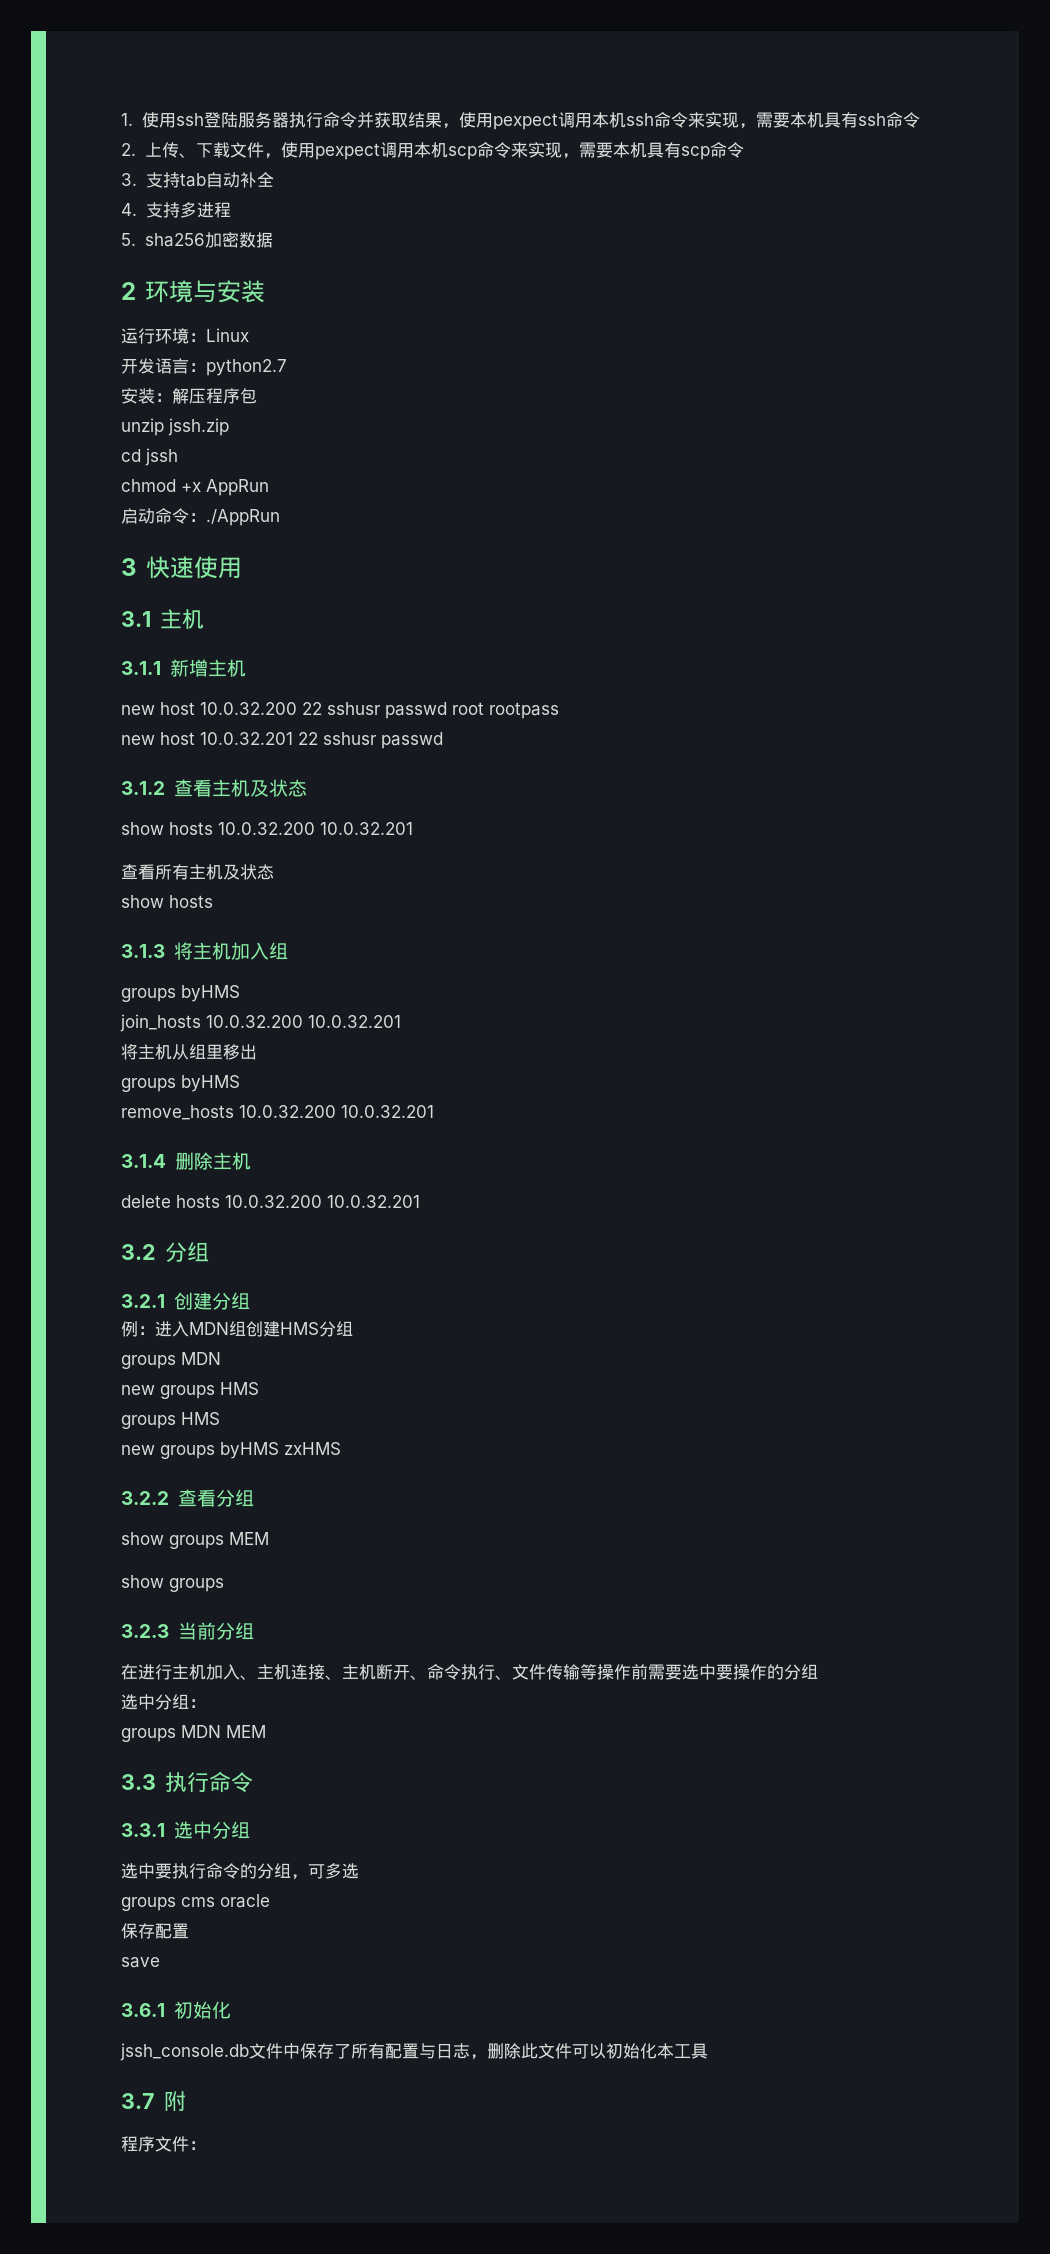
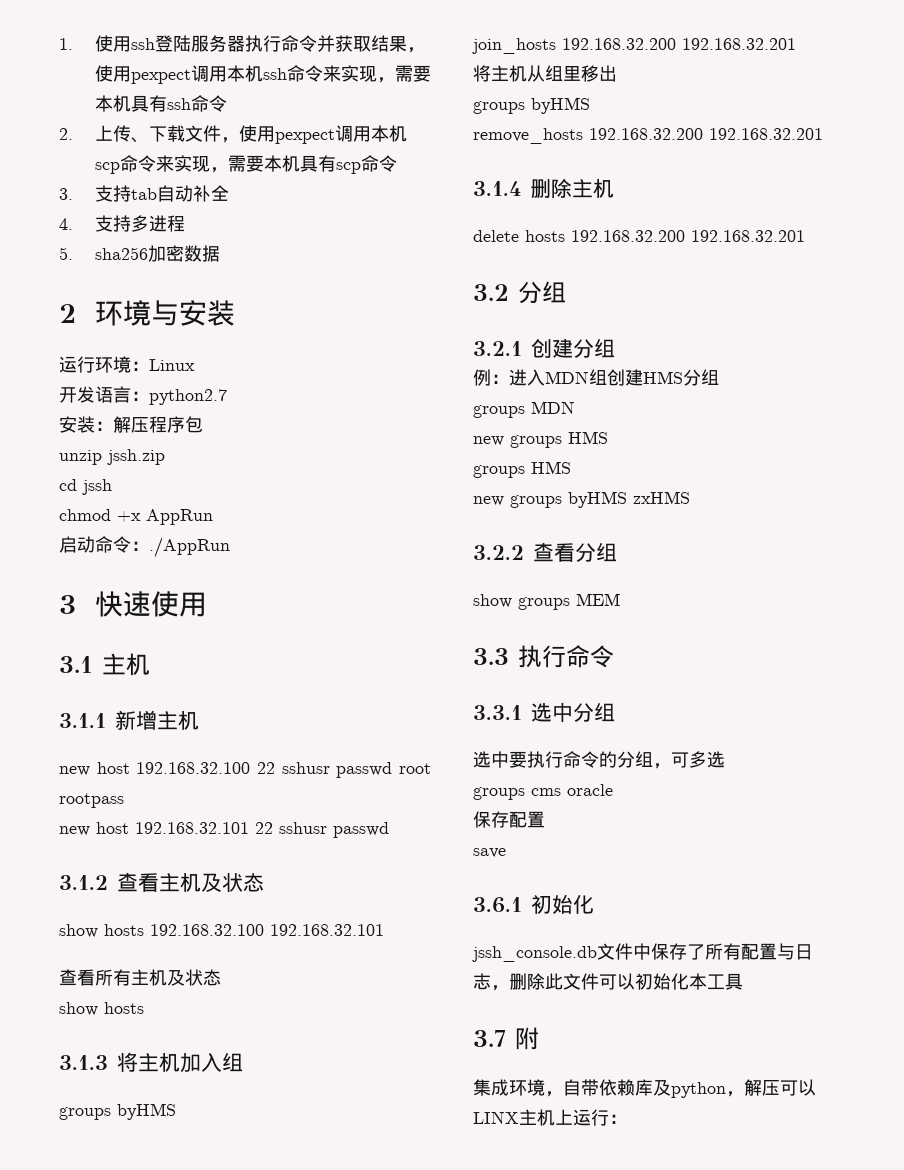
- new host 10.0.32.200 22 sshusr passwd root rootpass
+ new host 192.168.32.100 22 sshusr passwd root rootpass
- new host 10.0.32.201 22 sshusr passwd
+ new host 192.168.32.101 22 sshusr passwd
- show hosts 10.0.32.200 10.0.32.201
+ show hosts 192.168.32.100 192.168.32.101
- join_hosts 10.0.32.200 10.0.32.201
+ join_hosts 192.168.32.200 192.168.32.201
- remove_hosts 10.0.32.200 10.0.32.201
+ remove_hosts 192.168.32.200 192.168.32.201
- delete hosts 10.0.32.200 10.0.32.201
+ delete hosts 192.168.32.200 192.168.32.201
  show groups MEM
- show groups
- 3.2.3当前分组
- 在进行主机加入、主机连接、主机断开、命令执行、文件传输等操作前需要选中要操作的分组
- 选中分组：
- groups MDN MEM
- 程序文件：
+ 集成环境，自带依赖库及python，解压可以LINX主机上运行：

